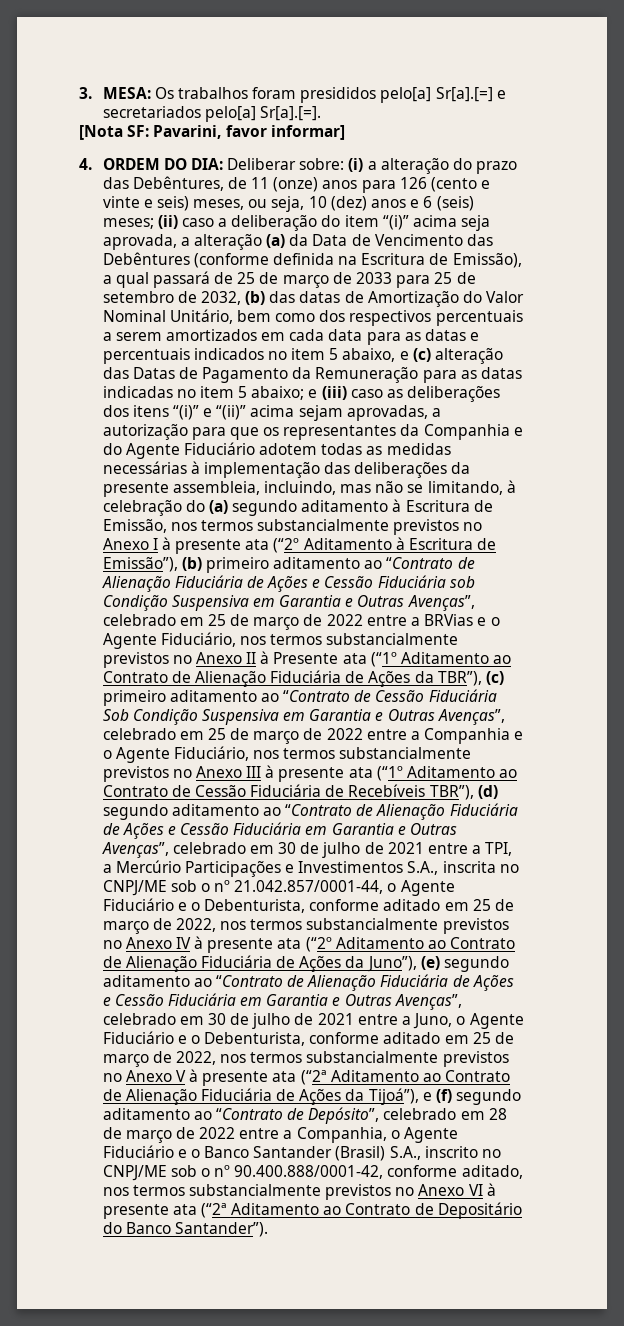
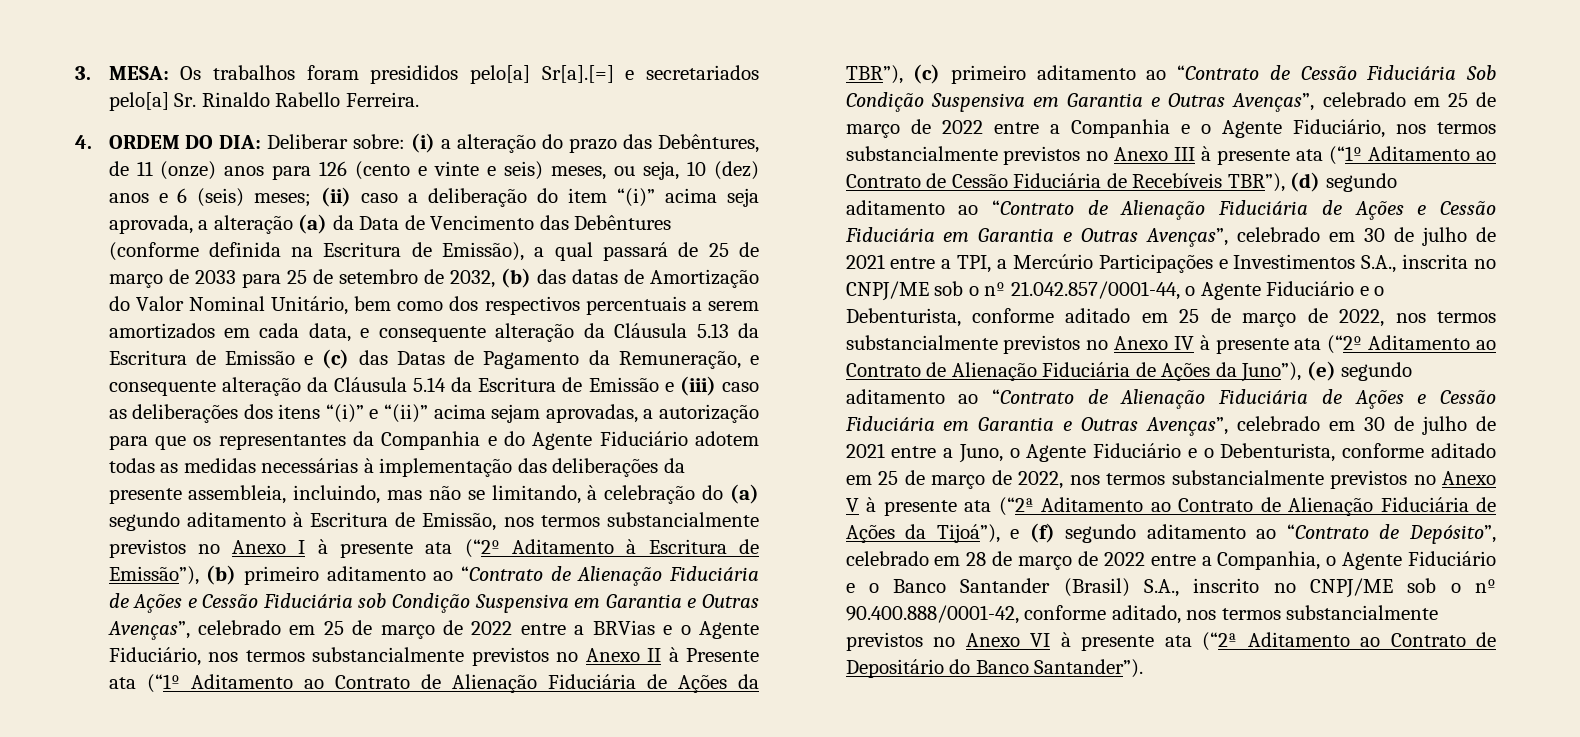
- 3. MESA: Os trabalhos foram presididos pelo[a] Sr[a].[=] e secretariados pelo[a] Sr[a].[=].
- [Nota SF: Pavarini, favor informar]
+ 3. MESA: Os trabalhos foram presididos pelo[a] Sr[a].[=] e secretariados pelo[a] Sr. Rinaldo Rabello Ferreira.
- (ii) caso a deliberação do item “(i)” acima seja aprovada, a alteração (a) da Data de Vencimento das Debêntures (conforme definida na Escritura de Emissão), a qual passará de 25 de março de 2033 para 25 de setembro de 2032, (b) das datas de Amortização do Valor Nominal Unitário, bem como dos respectivos percentuais a serem amortizados em cada data para as datas e percentuais indicados no item 5 abaixo, e (c) alteração das Datas de Pagamento da Remuneração para as datas indicadas no item 5 abaixo; e (iii) caso as deliberações dos itens “(i)” e “(ii)” acima sejam aprovadas, a autorização para que os representantes da Companhia e do Agente Fiduciário adotem todas as medidas necessárias à implementação das deliberações da presente assembleia, incluindo, mas não se limitando, à celebração do (a) segundo aditamento à Escritura de Emissão, nos termos substancialmente previstos no Anexo I à presente ata (“2º Aditamento à Escritura de Emissão”), (b) primeiro aditamento ao “Contrato de Alienação Fiduciária de Ações e Cessão Fiduciária sob Condição Suspensiva em Garantia e Outras Avenças”, celebrado em 25 de março de 2022 entre a BRVias e o Agente Fiduciário, nos termos substancialmente previstos no Anexo II à Presente ata (“1º Aditamento ao Contrato de Alienação Fiduciária de Ações da TBR”), (c) primeiro aditamento ao “Contrato de Cessão Fiduciária Sob Condição Suspensiva em Garantia e Outras Avenças”, celebrado em 25 de março de 2022 entre a Companhia e o Agente Fiduciário, nos termos substancialmente previstos no Anexo III à presente ata (“1º Aditamento ao Contrato de Cessão Fiduciária de Recebíveis TBR”), (d) segundo aditamento ao “Contrato de Alienação Fiduciária de Ações e Cessão Fiduciária em Garantia e Outras Avenças”, celebrado em 30 de julho de 2021 entre a TPI, a Mercúrio Participações e Investimentos S.A., inscrita no CNPJ/ME sob o nº 21.042.857/0001-44, o Agente Fiduciário e o Debenturista, conforme aditado em 25 de março de 2022, nos termos substancialmente previstos no Anexo IV à presente ata (“2º Aditamento ao Contrato de Alienação Fiduciária de Ações da Juno”), (e) segundo aditamento ao “Contrato de Alienação Fiduciária de Ações e Cessão Fiduciária em Garantia e Outras Avenças”, celebrado em 30 de julho de 2021 entre a Juno, o Agente Fiduciário e o Debenturista, conforme aditado em 25 de março de 2022, nos termos substancialmente previstos no Anexo V à presente ata (“2ª Aditamento ao Contrato de Alienação Fiduciária de Ações da Tijoá”), e (f) segundo aditamento ao “Contrato de Depósito”, celebrado em 28 de março de 2022 entre a Companhia, o Agente Fiduciário e o Banco Santander (Brasil) S.A., inscrito no CNPJ/ME sob o nº 90.400.888/0001-42, conforme aditado, nos termos substancialmente previstos no Anexo VI à presente ata (“2ª Aditamento ao Contrato de Depositário do Banco Santander”).
+ (ii) caso a deliberação do item “(i)” acima seja aprovada, a alteração (a) da Data de Vencimento das Debêntures (conforme definida na Escritura de Emissão), a qual passará de 25 de março de 2033 para 25 de setembro de 2032, (b) das datas de Amortização do Valor Nominal Unitário, bem como dos respectivos percentuais a serem amortizados em cada data, e consequente alteração da Cláusula 5.13 da Escritura de Emissão e (c) das Datas de Pagamento da Remuneração, e consequente alteração da Cláusula 5.14 da Escritura de Emissão e (iii) caso as deliberações dos itens “(i)” e “(ii)” acima sejam aprovadas, a autorização para que os representantes da Companhia e do Agente Fiduciário adotem todas as medidas necessárias à implementação das deliberações da presente assembleia, incluindo, mas não se limitando, à celebração do (a) segundo aditamento à Escritura de Emissão, nos termos substancialmente previstos no Anexo I à presente ata (“2º Aditamento à Escritura de Emissão”), (b) primeiro aditamento ao “Contrato de Alienação Fiduciária de Ações e Cessão Fiduciária sob Condição Suspensiva em Garantia e Outras Avenças”, celebrado em 25 de março de 2022 entre a BRVias e o Agente Fiduciário, nos termos substancialmente previstos no Anexo II à Presente ata (“1º Aditamento ao Contrato de Alienação Fiduciária de Ações da TBR”), (c) primeiro aditamento ao “Contrato de Cessão Fiduciária Sob Condição Suspensiva em Garantia e Outras Avenças”, celebrado em 25 de março de 2022 entre a Companhia e o Agente Fiduciário, nos termos substancialmente previstos no Anexo III à presente ata (“1º Aditamento ao Contrato de Cessão Fiduciária de Recebíveis TBR”), (d) segundo aditamento ao “Contrato de Alienação Fiduciária de Ações e Cessão Fiduciária em Garantia e Outras Avenças”, celebrado em 30 de julho de 2021 entre a TPI, a Mercúrio Participações e Investimentos S.A., inscrita no CNPJ/ME sob o nº 21.042.857/0001-44, o Agente Fiduciário e o Debenturista, conforme aditado em 25 de março de 2022, nos termos substancialmente previstos no Anexo IV à presente ata (“2º Aditamento ao Contrato de Alienação Fiduciária de Ações da Juno”), (e) segundo aditamento ao “Contrato de Alienação Fiduciária de Ações e Cessão Fiduciária em Garantia e Outras Avenças”, celebrado em 30 de julho de 2021 entre a Juno, o Agente Fiduciário e o Debenturista, conforme aditado em 25 de março de 2022, nos termos substancialmente previstos no Anexo V à presente ata (“2ª Aditamento ao Contrato de Alienação Fiduciária de Ações da Tijoá”), e (f) segundo aditamento ao “Contrato de Depósito”, celebrado em 28 de março de 2022 entre a Companhia, o Agente Fiduciário e o Banco Santander (Brasil) S.A., inscrito no CNPJ/ME sob o nº 90.400.888/0001-42, conforme aditado, nos termos substancialmente previstos no Anexo VI à presente ata (“2ª Aditamento ao Contrato de Depositário do Banco Santander”).

